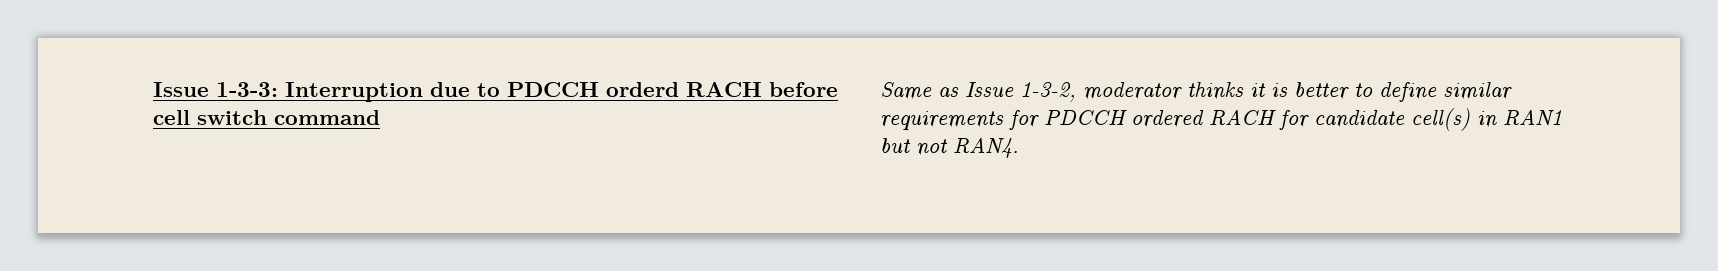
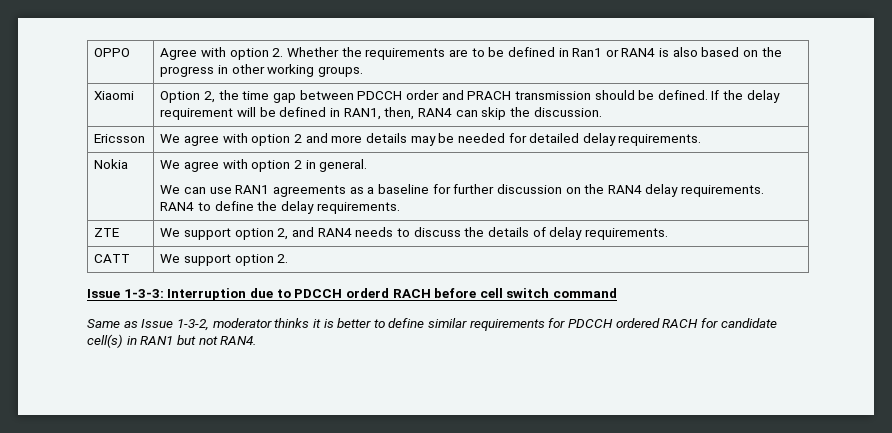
+ OPPO | Agree with option 2. Whether the requirements are to be defined in Ran1 or RAN4 is also based on the progress in other working groups.
+ Xiaomi | Option 2, the time gap between PDCCH order and PRACH transmission should be defined. If the delay requirement will be defined in RAN1, then, RAN4 can skip the discussion.
+ Ericsson | We agree with option 2 and more details may be needed for detailed delay requirements.
+ Nokia | We agree with option 2 in general.
+ We can use RAN1 agreements as a baseline for further discussion on the RAN4 delay requirements. RAN4 to define the delay requirements.
+ ZTE | We support option 2, and RAN4 needs to discuss the details of delay requirements.
+ CATT | We support option 2.

